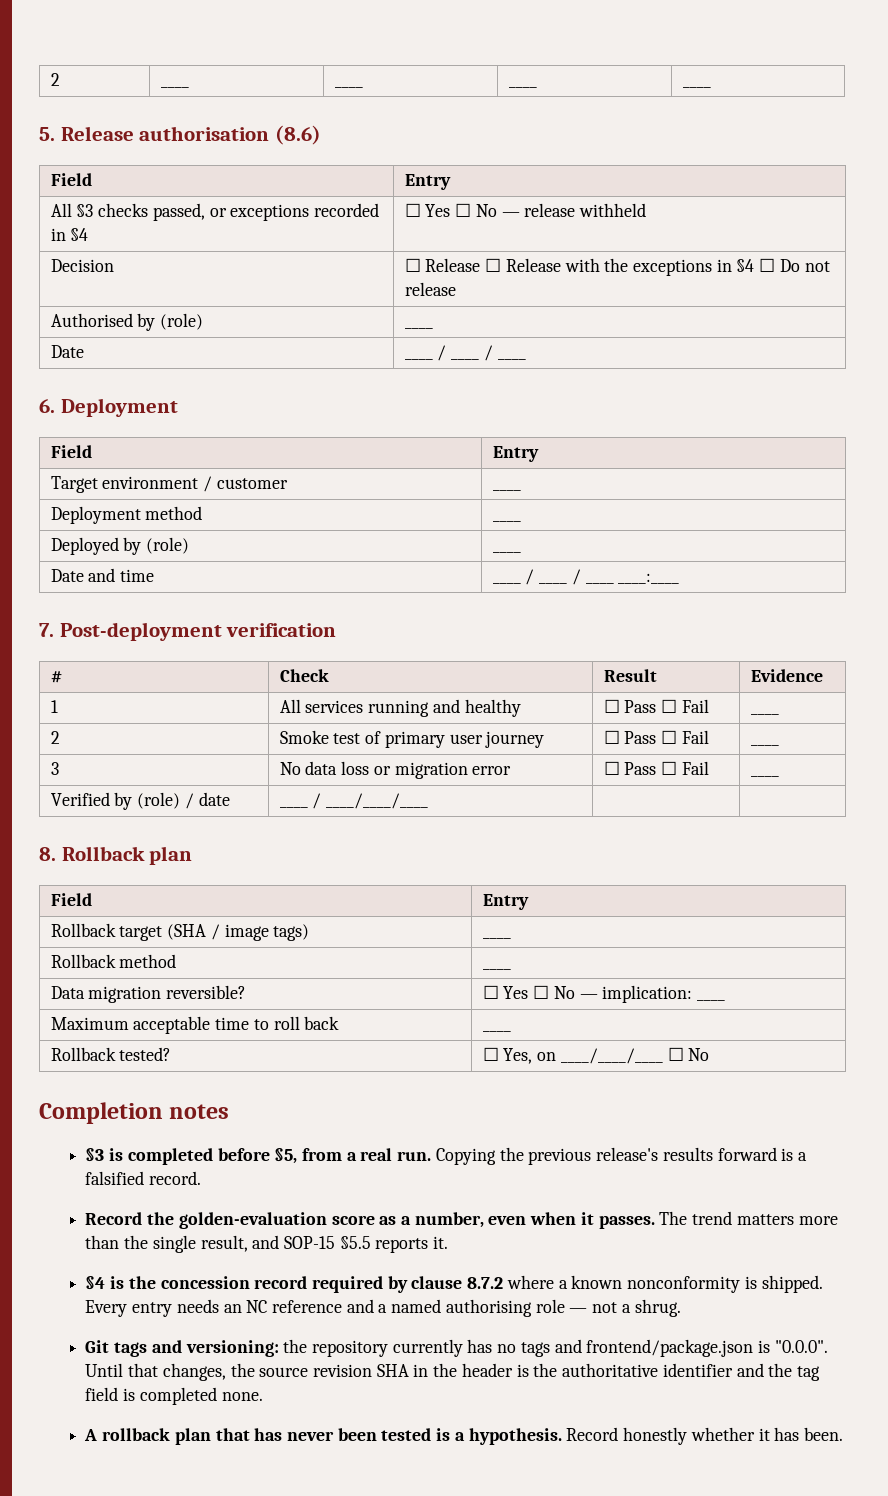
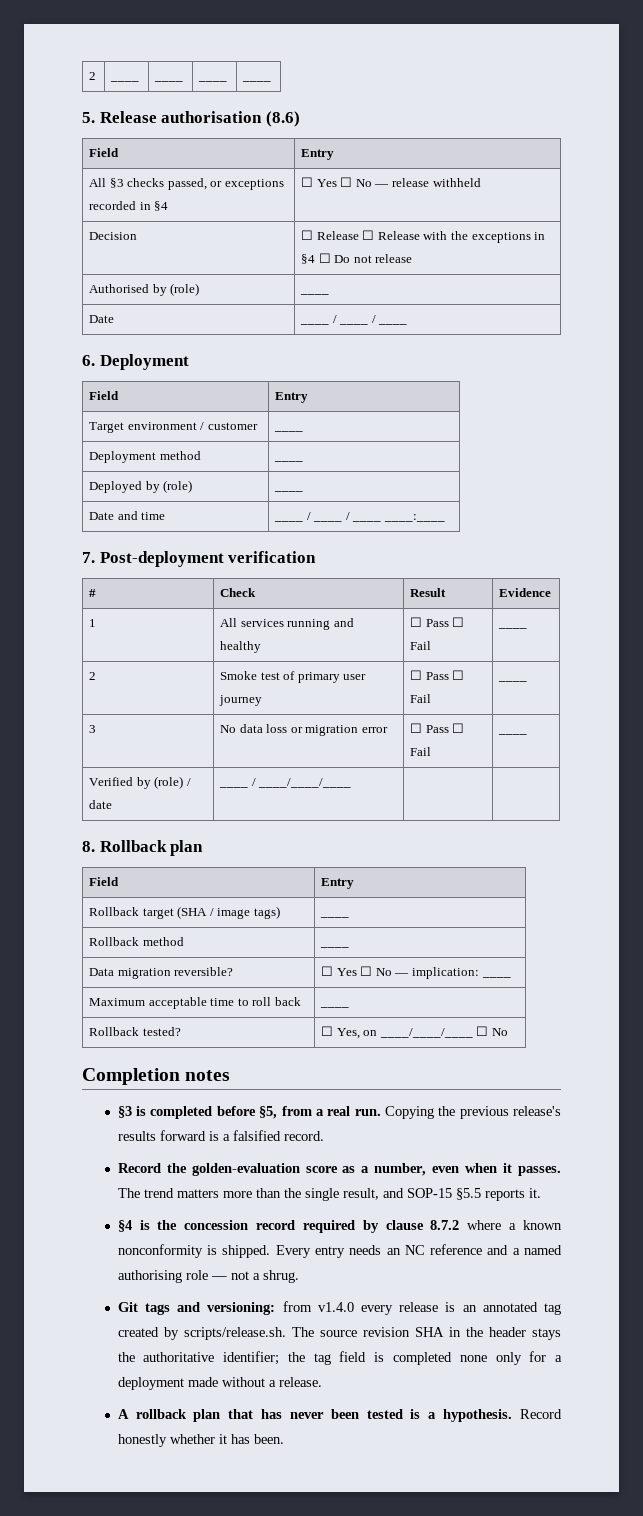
- Git tags and versioning: the repository currently has no tags and frontend/package.json is "0.0.0". Until that changes, the source revision SHA in the header is the authoritative identifier and the tag field is completed none.
+ Git tags and versioning: from v1.4.0 every release is an annotated tag created by scripts/release.sh. The source revision SHA in the header stays the authoritative identifier; the tag field is completed none only for a deployment made without a release.

